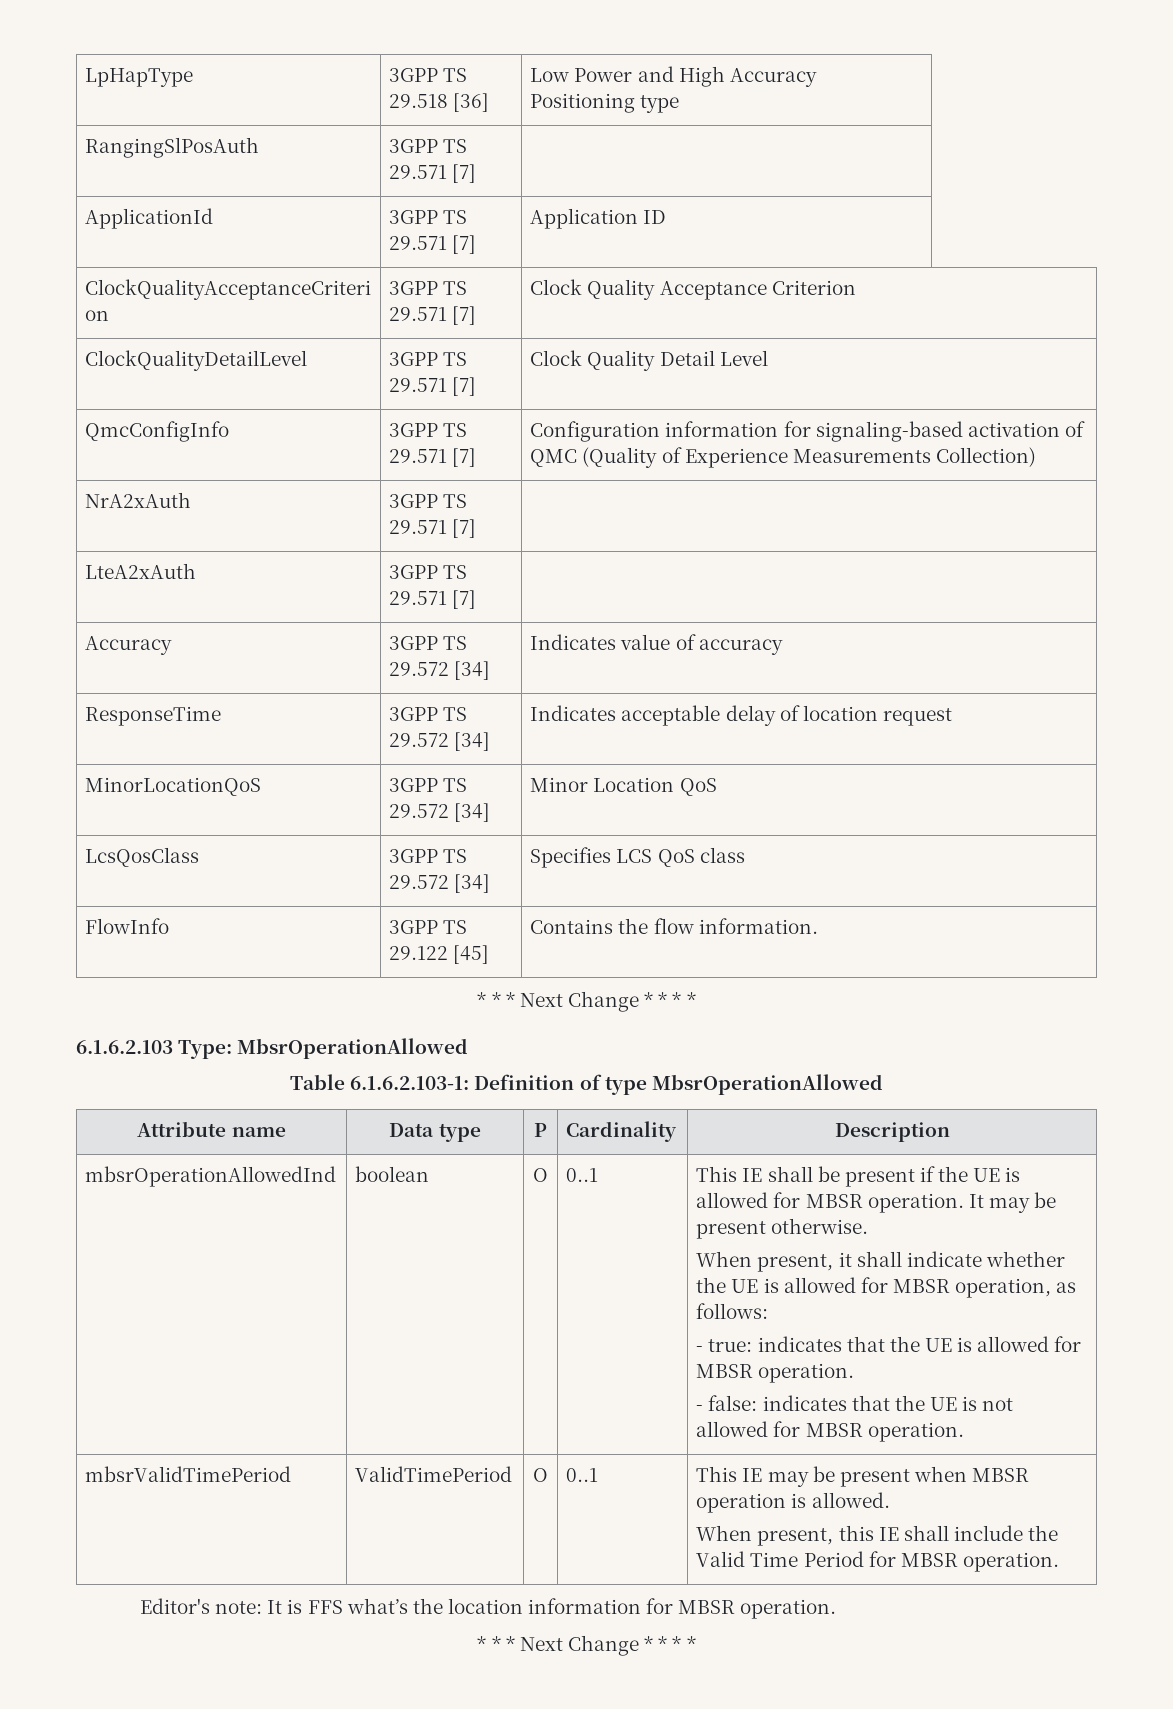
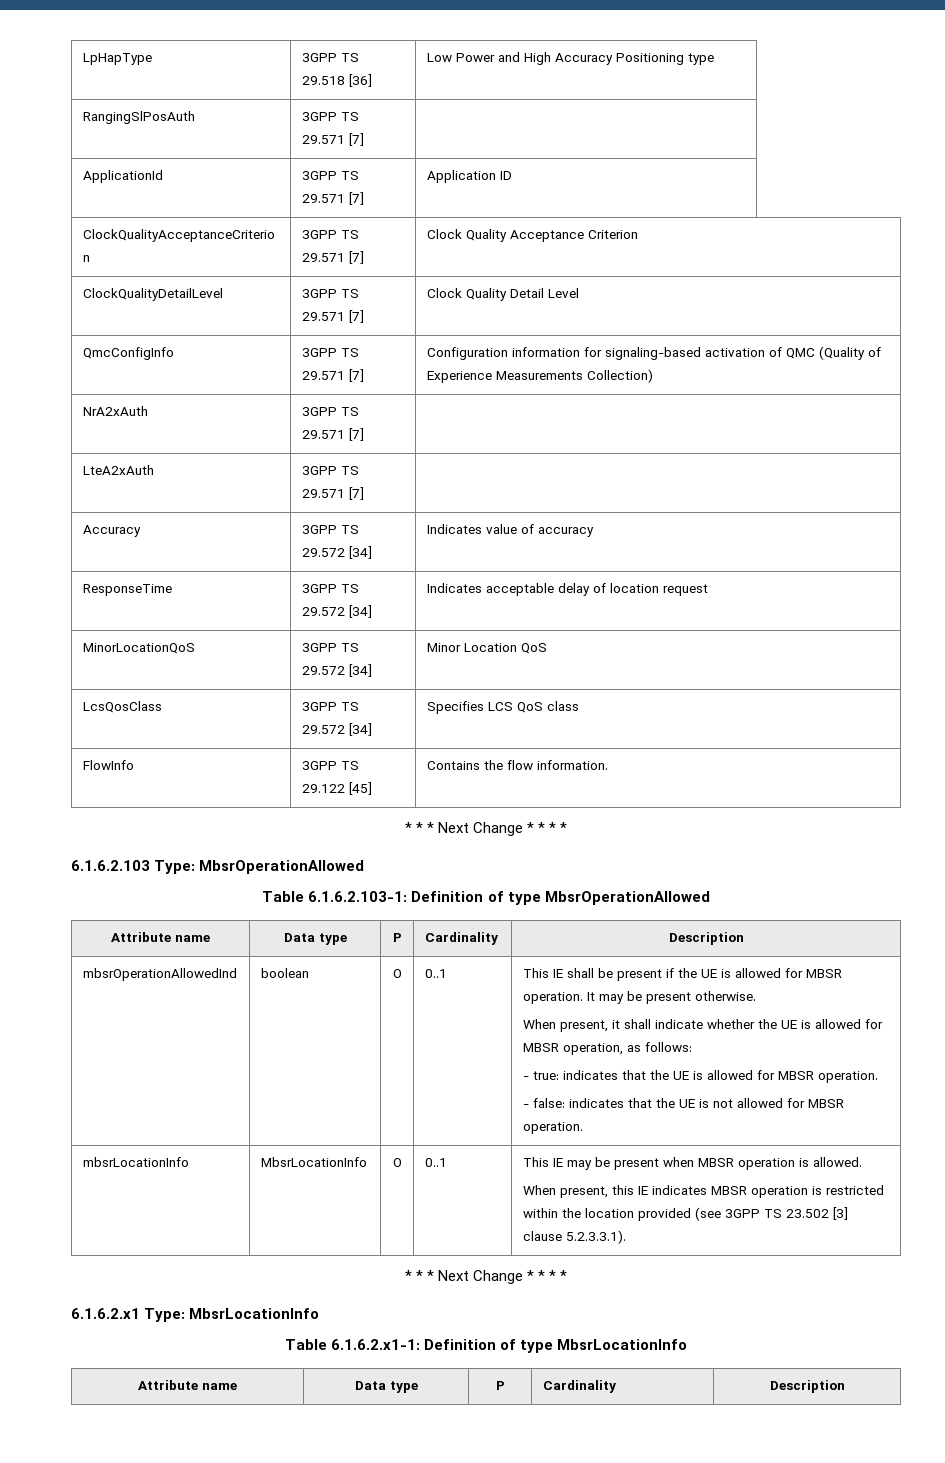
- mbsrValidTimePeriod | ValidTimePeriod | O | 0..1 | This IE may be present when MBSR operation is allowed.
- When present, this IE shall include the Valid Time Period for MBSR operation.
- Editor's note: It is FFS what’s the location information for MBSR operation.
+ mbsrLocationInfo | MbsrLocationInfo | O | 0..1 | This IE may be present when MBSR operation is allowed.
+ When present, this IE indicates MBSR operation is restricted within the location provided (see 3GPP TS 23.502 [3] clause 5.2.3.3.1).
  * * * Next Change * * * *
+ 6.1.6.2.x1 Type: MbsrLocationInfo
+ Table 6.1.6.2.x1-1: Definition of type MbsrLocationInfo
+ Attribute name | Data type | P | Cardinality | Description

